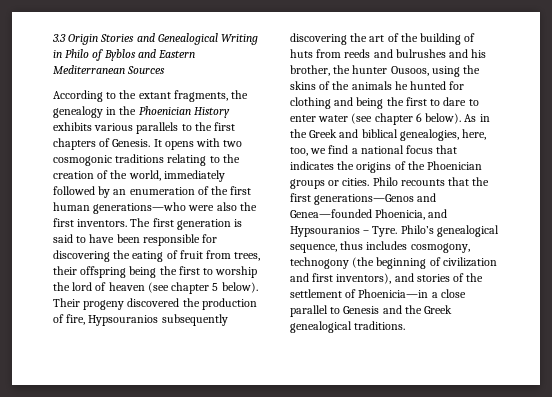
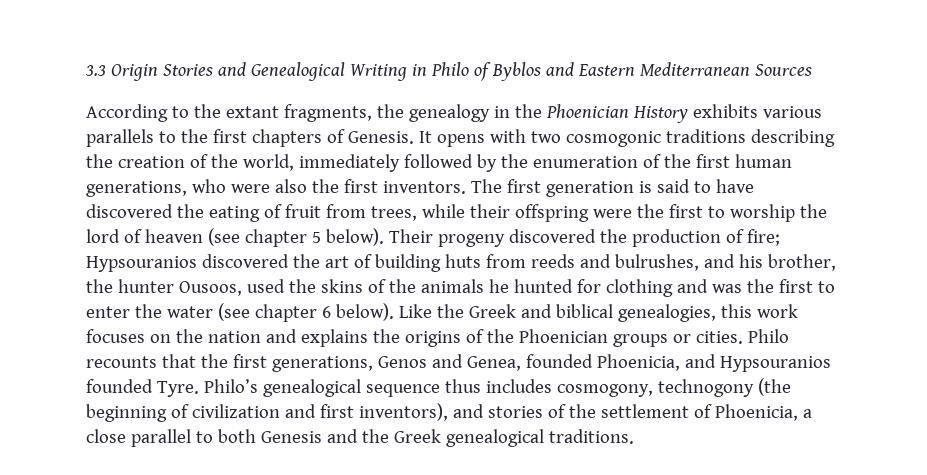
- It opens with two cosmogonic traditions relating to the creation of the world, immediately followed by an enumeration of the first human generations—who were also the first inventors.
+ It opens with two cosmogonic traditions describing the creation of the world, immediately followed by the enumeration of the first human generations, who were also the first inventors.
- The first generation is said to have been responsible for discovering the eating of fruit from trees, their offspring being the first to worship the lord of heaven (see chapter 5 below).
+ The first generation is said to have discovered the eating of fruit from trees, while their offspring were the first to worship the lord of heaven (see chapter 5 below).
- Their progeny discovered the production of fire, Hypsouranios subsequently discovering the art of the building of huts from reeds and bulrushes and his brother, the hunter Ousoos, using the skins of the animals he hunted for clothing and being the first to dare to enter water (see chapter 6 below).
+ Their progeny discovered the production of fire; Hypsouranios discovered the art of building huts from reeds and bulrushes, and his brother, the hunter Ousoos, used the skins of the animals he hunted for clothing and was the first to enter the water (see chapter 6 below).
- As in the Greek and biblical genealogies, here, too, we find a national focus that indicates the origins of the Phoenician groups or cities.
+ Like the Greek and biblical genealogies, this work focuses on the nation and explains the origins of the Phoenician groups or cities.
- Philo recounts that the first generations—Genos and Genea—founded Phoenicia, and Hypsouranios – Tyre.
+ Philo recounts that the first generations, Genos and Genea, founded Phoenicia, and Hypsouranios founded Tyre.
- Philo’s genealogical sequence, thus includes cosmogony, technogony (the beginning of civilization and first inventors), and stories of the settlement of Phoenicia—in a close parallel to Genesis and the Greek genealogical traditions.
+ Philo’s genealogical sequence thus includes cosmogony, technogony (the beginning of civilization and first inventors), and stories of the settlement of Phoenicia, a close parallel to both Genesis and the Greek genealogical traditions.

